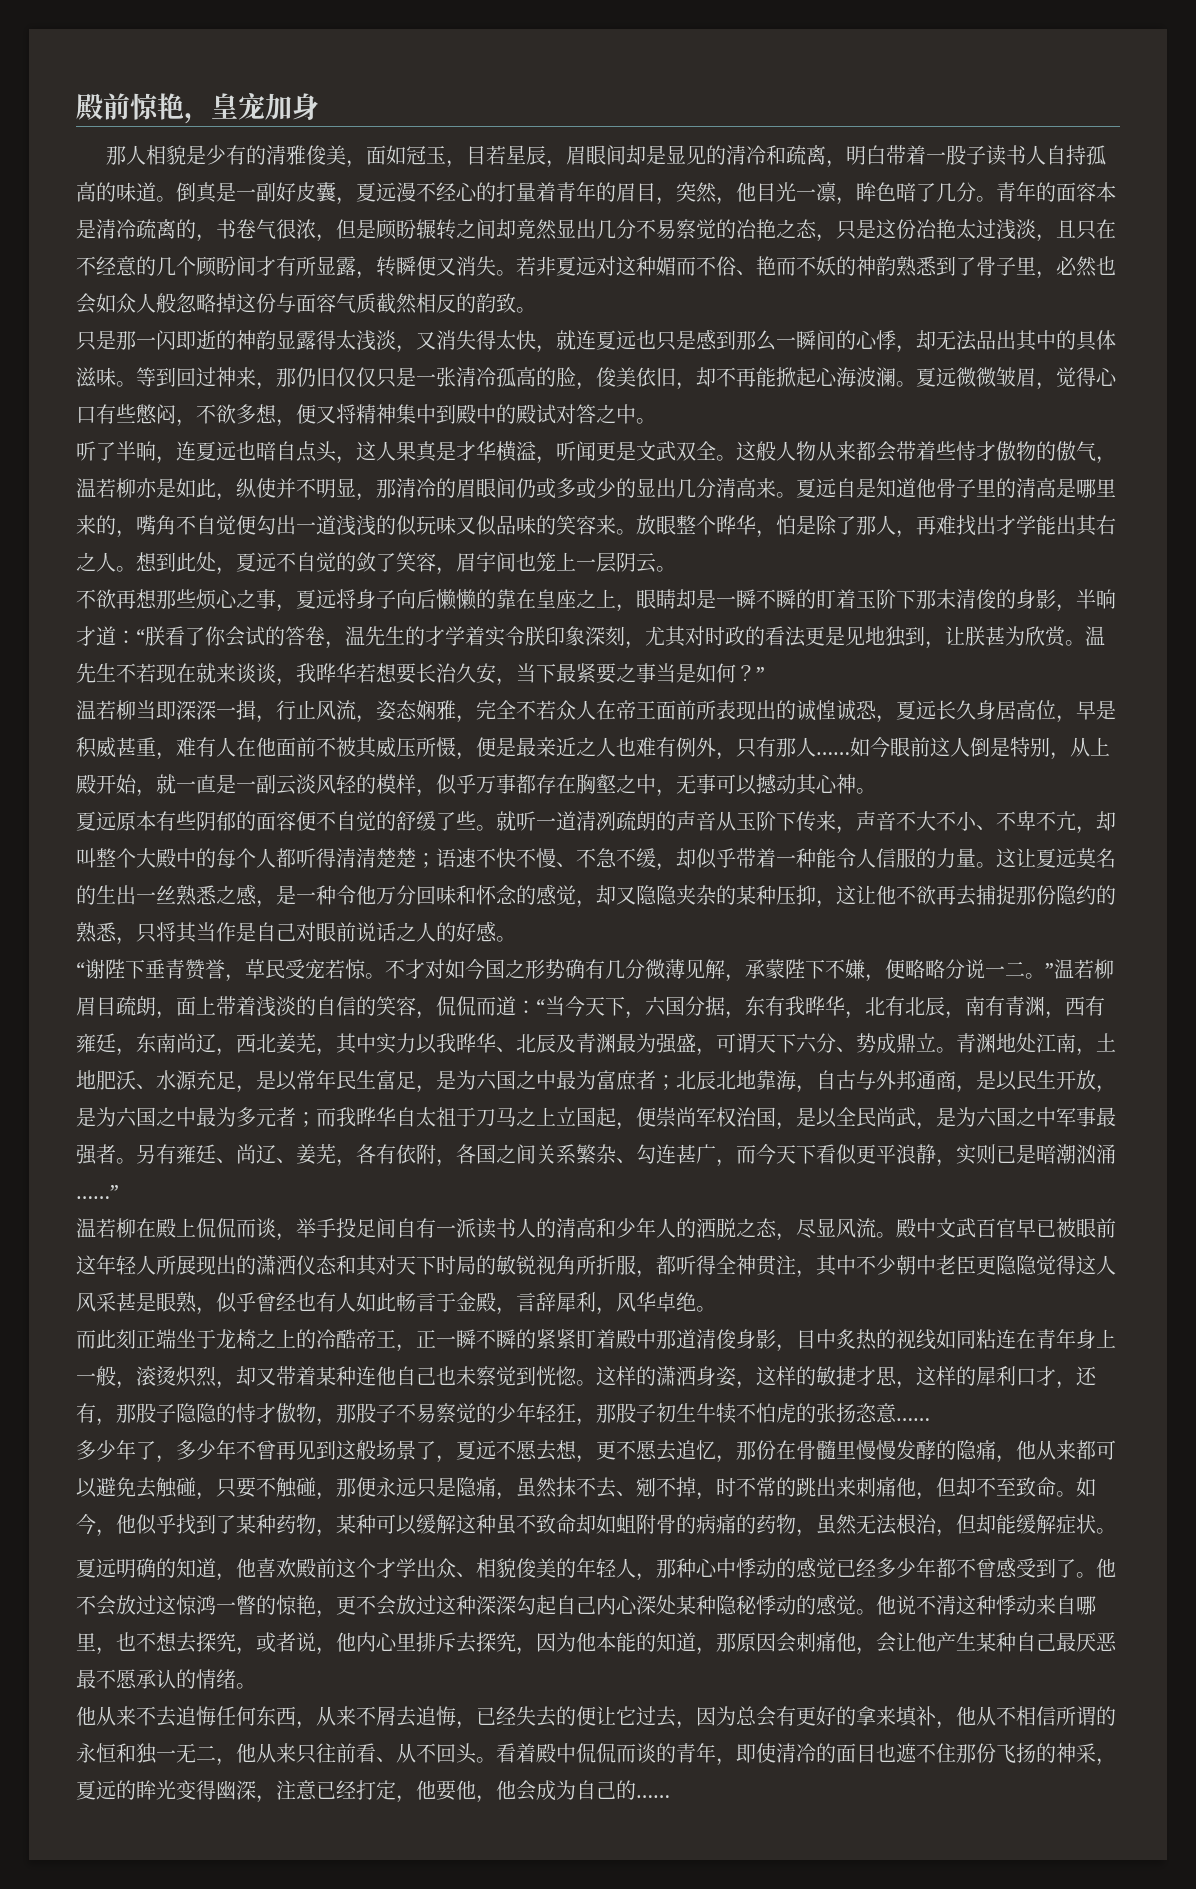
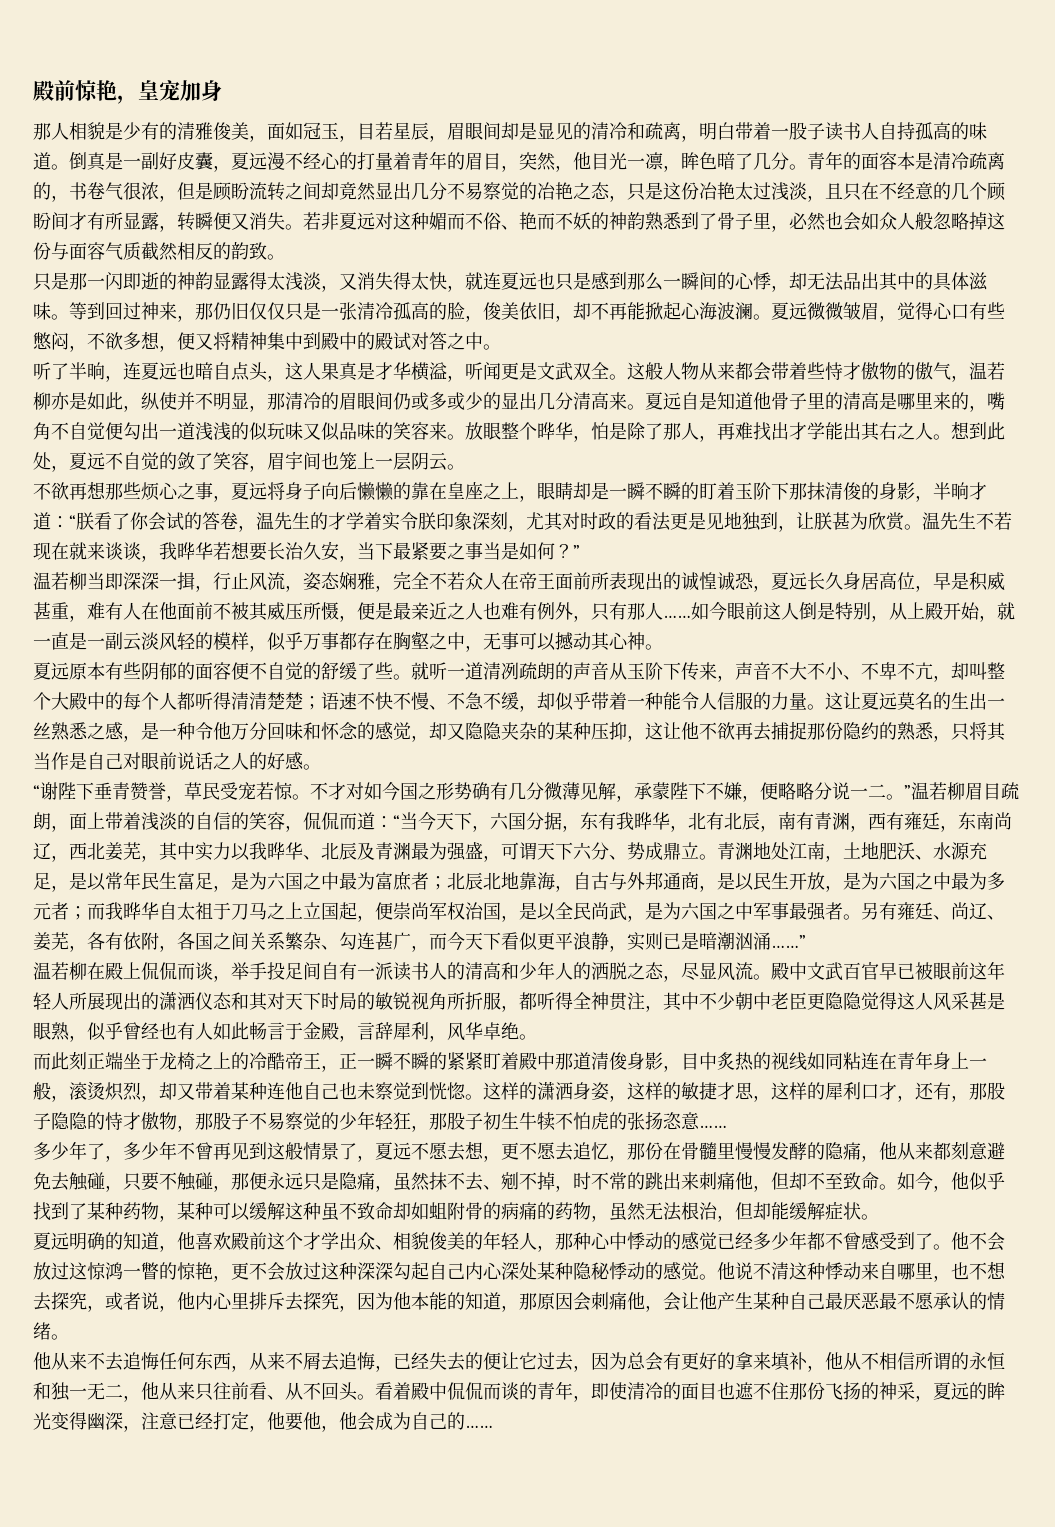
- 青年的面容本是清冷疏离的，书卷气很浓，但是顾盼辗转之间却竟然显出几分不易察觉的冶艳之态，只是这份冶艳太过浅淡，且只在不经意的几个顾盼间才有所显露，转瞬便又消失。
+ 青年的面容本是清冷疏离的，书卷气很浓，但是顾盼流转之间却竟然显出几分不易察觉的冶艳之态，只是这份冶艳太过浅淡，且只在不经意的几个顾盼间才有所显露，转瞬便又消失。
- 不欲再想那些烦心之事，夏远将身子向后懒懒的靠在皇座之上，眼睛却是一瞬不瞬的盯着玉阶下那末清俊的身影，半晌才道：“朕看了你会试的答卷，温先生的才学着实令朕印象深刻，尤其对时政的看法更是见地独到，让朕甚为欣赏。
+ 不欲再想那些烦心之事，夏远将身子向后懒懒的靠在皇座之上，眼睛却是一瞬不瞬的盯着玉阶下那抹清俊的身影，半晌才道：“朕看了你会试的答卷，温先生的才学着实令朕印象深刻，尤其对时政的看法更是见地独到，让朕甚为欣赏。
- 多少年了，多少年不曾再见到这般场景了，夏远不愿去想，更不愿去追忆，那份在骨髓里慢慢发酵的隐痛，他从来都可以避免去触碰，只要不触碰，那便永远只是隐痛，虽然抹不去、剜不掉，时不常的跳出来刺痛他，但却不至致命。
+ 多少年了，多少年不曾再见到这般情景了，夏远不愿去想，更不愿去追忆，那份在骨髓里慢慢发酵的隐痛，他从来都刻意避免去触碰，只要不触碰，那便永远只是隐痛，虽然抹不去、剜不掉，时不常的跳出来刺痛他，但却不至致命。

